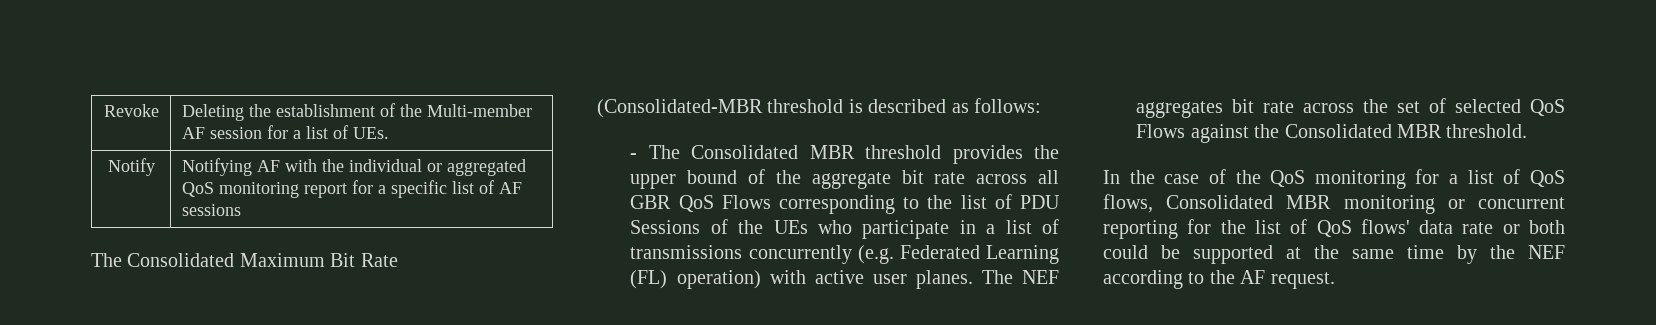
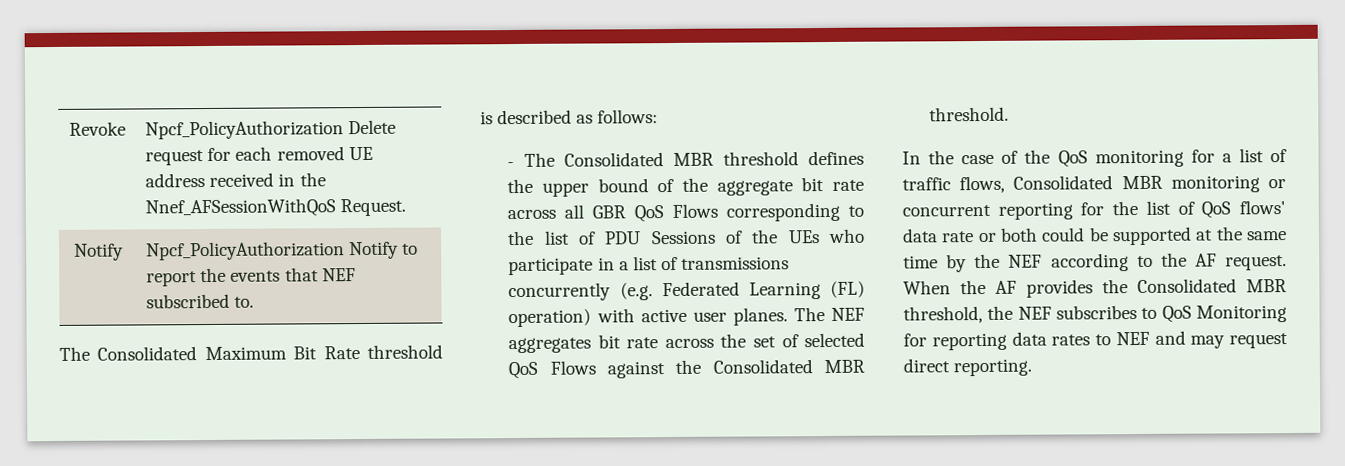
- Revoke | Deleting the establishment of the Multi-member AF session for a list of UEs.
- Notify | Notifying AF with the individual or aggregated QoS monitoring report for a specific list of AF sessions
+ Revoke | Npcf_PolicyAuthorization Delete request for each removed UE address received in the Nnef_AFSessionWithQoS Request.
+ Notify | Npcf_PolicyAuthorization Notify to report the events that NEF subscribed to.
- The Consolidated Maximum Bit Rate (Consolidated-MBR threshold is described as follows:
+ The Consolidated Maximum Bit Rate threshold is described as follows:
- - The Consolidated MBR threshold provides the upper bound of the aggregate bit rate across all GBR QoS Flows corresponding to the list of PDU Sessions of the UEs who participate in a list of transmissions concurrently (e.g. Federated Learning (FL) operation) with active user planes.
+ - The Consolidated MBR threshold defines the upper bound of the aggregate bit rate across all GBR QoS Flows corresponding to the list of PDU Sessions of the UEs who participate in a list of transmissions concurrently (e.g. Federated Learning (FL) operation) with active user planes.
- In the case of the QoS monitoring for a list of QoS flows, Consolidated MBR monitoring or concurrent reporting for the list of QoS flows' data rate or both could be supported at the same time by the NEF according to the AF request.
+ In the case of the QoS monitoring for a list of traffic flows, Consolidated MBR monitoring or concurrent reporting for the list of QoS flows' data rate or both could be supported at the same time by the NEF according to the AF request.
+ When the AF provides the Consolidated MBR threshold, the NEF subscribes to QoS Monitoring for reporting data rates to NEF and may request direct reporting.

